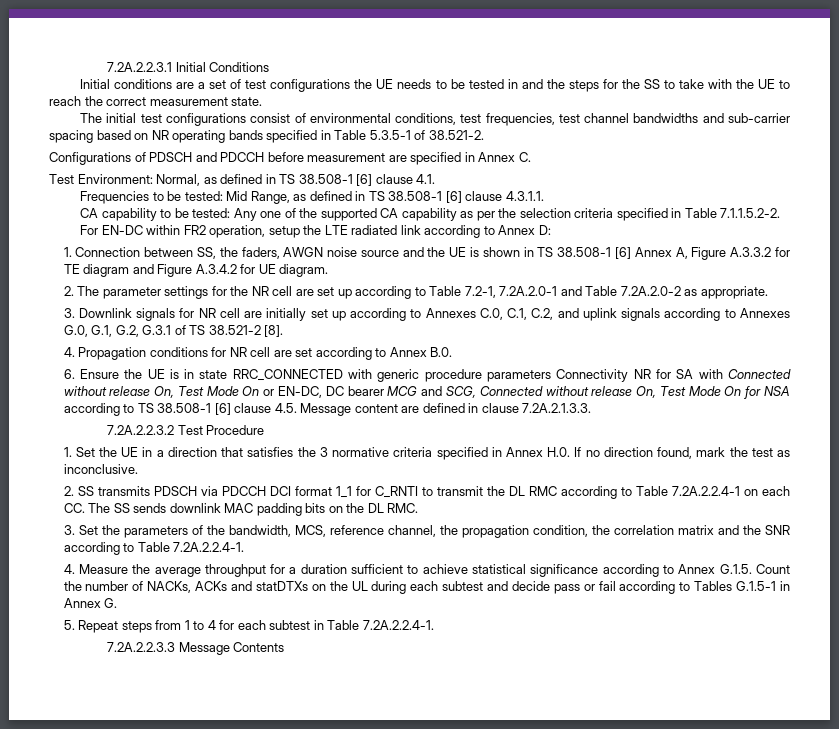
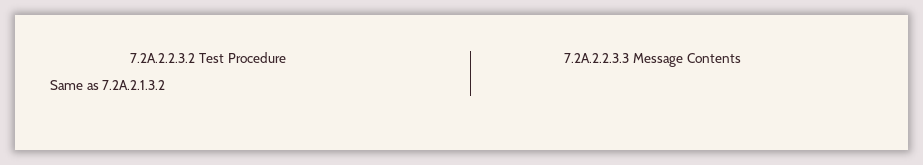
- 7.2A.2.2.3.1 Initial Conditions
- Initial conditions are a set of test configurations the UE needs to be tested in and the steps for the SS to take with the UE to reach the correct measurement state.
- The initial test configurations consist of environmental conditions, test frequencies, test channel bandwidths and sub-carrier spacing based on NR operating bands specified in Table 5.3.5-1 of 38.521-2.
- Configurations of PDSCH and PDCCH before measurement are specified in Annex C.
- Test Environment: Normal, as defined in TS 38.508-1 [6] clause 4.1.
- Frequencies to be tested: Mid Range, as defined in TS 38.508-1 [6] clause 4.3.1.1.
- CA capability to be tested: Any one of the supported CA capability as per the selection criteria specified in Table 7.1.1.5.2-2.
- For EN-DC within FR2 operation, setup the LTE radiated link according to Annex D:
- 1. Connection between SS, the faders, AWGN noise source and the UE is shown in TS 38.508-1 [6] Annex A, Figure A.3.3.2 for TE diagram and Figure A.3.4.2 for UE diagram.
- 2. The parameter settings for the NR cell are set up according to Table 7.2-1, 7.2A.2.0-1 and Table 7.2A.2.0-2 as appropriate.
- 3. Downlink signals for NR cell are initially set up according to Annexes C.0, C.1, C.2, and uplink signals according to Annexes G.0, G.1, G.2, G.3.1 of TS 38.521-2 [8].
- 4. Propagation conditions for NR cell are set according to Annex B.0.
- 6. Ensure the UE is in state RRC_CONNECTED with generic procedure parameters Connectivity NR for SA with Connected without release On, Test Mode On or EN-DC, DC bearer MCG and SCG, Connected without release On, Test Mode On for NSA according to TS 38.508-1 [6] clause 4.5. Message content are defined in clause 7.2A.2.1.3.3.
  7.2A.2.2.3.2 Test Procedure
- 1. Set the UE in a direction that satisfies the 3 normative criteria specified in Annex H.0. If no direction found, mark the test as inconclusive.
- 2. SS transmits PDSCH via PDCCH DCI format 1_1 for C_RNTI to transmit the DL RMC according to Table 7.2A.2.2.4-1 on each CC. The SS sends downlink MAC padding bits on the DL RMC.
- 3. Set the parameters of the bandwidth, MCS, reference channel, the propagation condition, the correlation matrix and the SNR according to Table 7.2A.2.2.4-1.
- 4. Measure the average throughput for a duration sufficient to achieve statistical significance according to Annex G.1.5. Count the number of NACKs, ACKs and statDTXs on the UL during each subtest and decide pass or fail according to Tables G.1.5-1 in Annex G.
- 5. Repeat steps from 1 to 4 for each subtest in Table 7.2A.2.2.4-1.
+ Same as 7.2A.2.1.3.2

